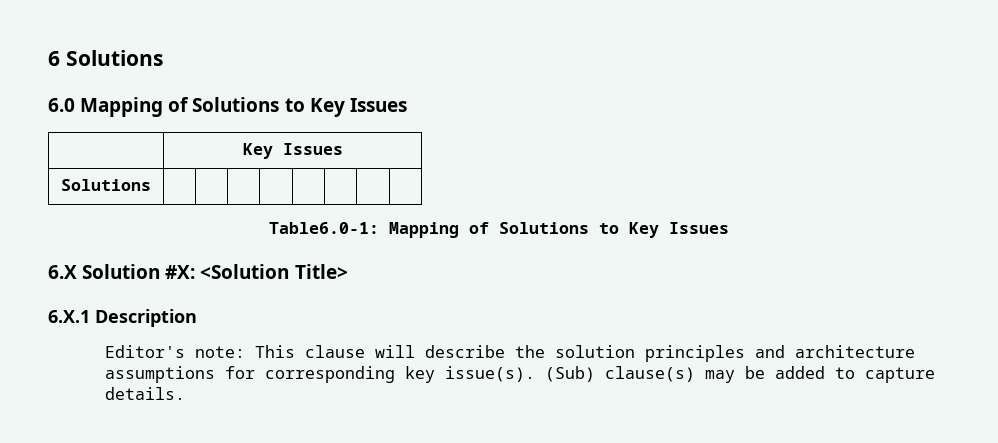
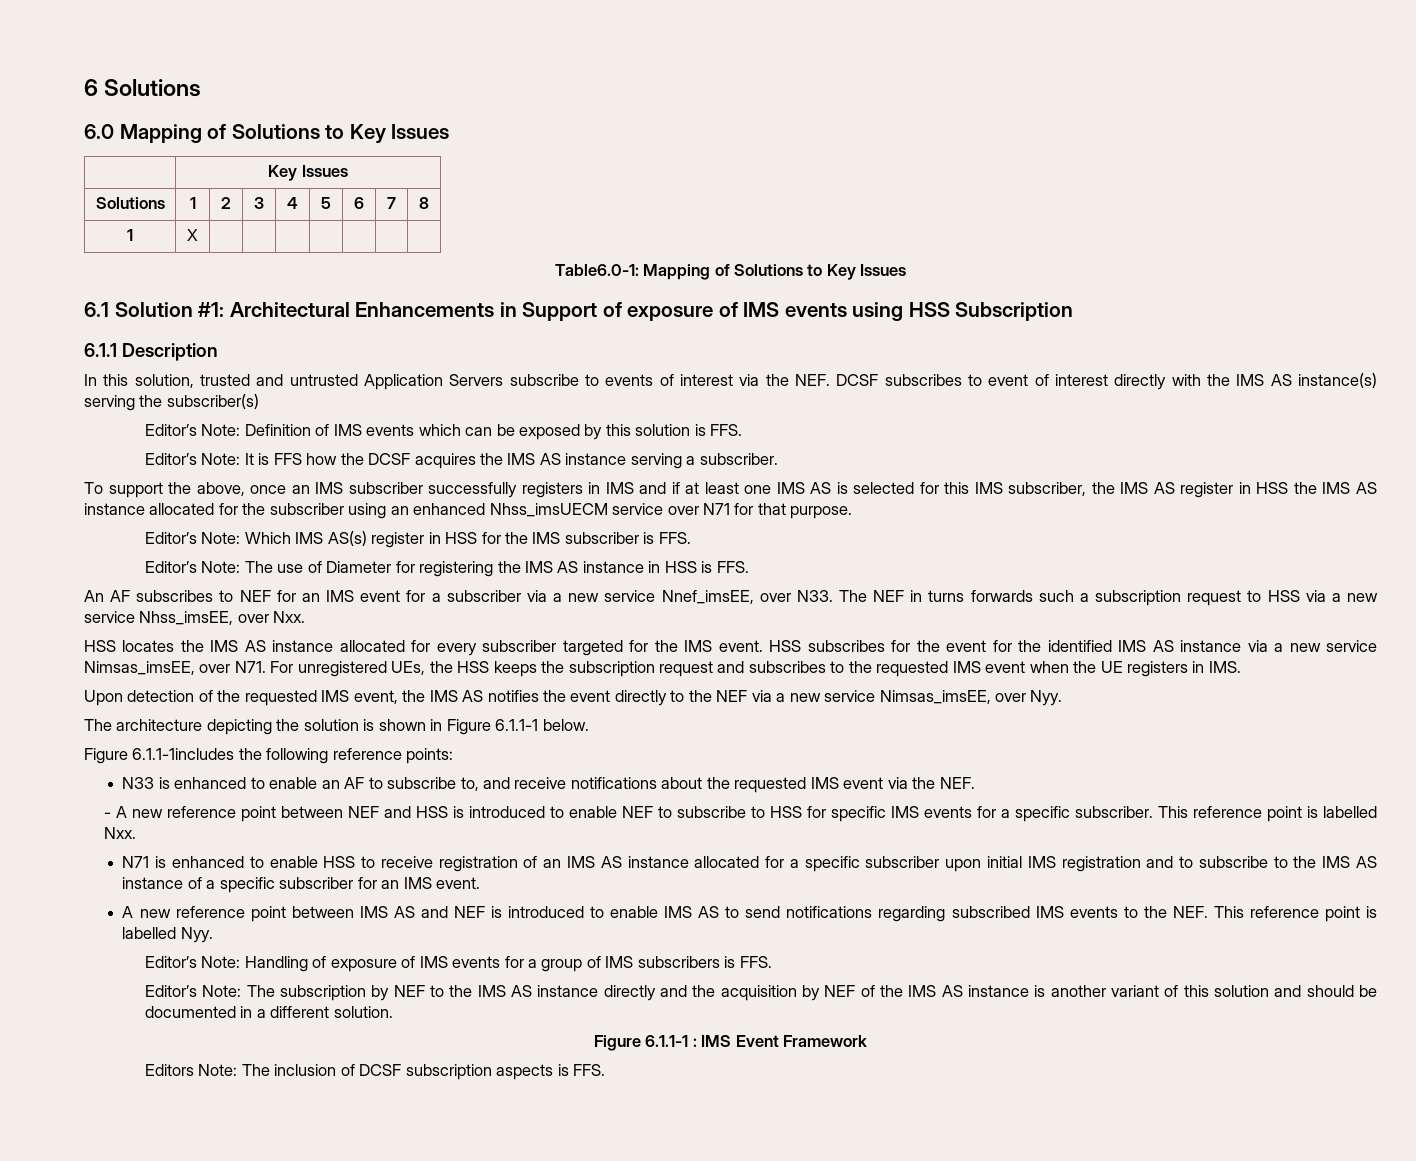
- Solutions | | | | | | | |
+ Solutions | 1 | 2 | 3 | 4 | 5 | 6 | 7 | 8
+ 1 | X | | | | | | |
- 6.X Solution #X: <Solution Title>
- 6.X.1 Description
- Editor's note: This clause will describe the solution principles and architecture assumptions for corresponding key issue(s). (Sub) clause(s) may be added to capture details.
+ 6.1 Solution #1: Architectural Enhancements in Support of exposure of IMS events using HSS Subscription
+ 6.1.1 Description
+ In this solution, trusted and untrusted Application Servers subscribe to events of interest via the NEF. DCSF subscribes to event of interest directly with the IMS AS instance(s) serving the subscriber(s)
+ Editor’s Note: Definition of IMS events which can be exposed by this solution is FFS.
+ Editor’s Note: It is FFS how the DCSF acquires the IMS AS instance serving a subscriber.
+ To support the above, once an IMS subscriber successfully registers in IMS and if at least one IMS AS is selected for this IMS subscriber, the IMS AS register in HSS the IMS AS instance allocated for the subscriber using an enhanced Nhss_imsUECM service over N71 for that purpose.
+ Editor’s Note: Which IMS AS(s) register in HSS for the IMS subscriber is FFS.
+ Editor’s Note: The use of Diameter for registering the IMS AS instance in HSS is FFS.
+ An AF subscribes to NEF for an IMS event for a subscriber via a new service Nnef_imsEE, over N33. The NEF in turns forwards such a subscription request to HSS via a new service Nhss_imsEE, over Nxx.
+ HSS locates the IMS AS instance allocated for every subscriber targeted for the IMS event. HSS subscribes for the event for the identified IMS AS instance via a new service Nimsas_imsEE, over N71. For unregistered UEs, the HSS keeps the subscription request and subscribes to the requested IMS event when the UE registers in IMS.
+ Upon detection of the requested IMS event, the IMS AS notifies the event directly to the NEF via a new service Nimsas_imsEE, over Nyy.
+ The architecture depicting the solution is shown in Figure 6.1.1-1 below.
+ Figure 6.1.1-1includes the following reference points:
+ N33 is enhanced to enable an AF to subscribe to, and receive notifications about the requested IMS event via the NEF.
+ - A new reference point between NEF and HSS is introduced to enable NEF to subscribe to HSS for specific IMS events for a specific subscriber. This reference point is labelled Nxx.
+ N71 is enhanced to enable HSS to receive registration of an IMS AS instance allocated for a specific subscriber upon initial IMS registration and to subscribe to the IMS AS instance of a specific subscriber for an IMS event.
+ A new reference point between IMS AS and NEF is introduced to enable IMS AS to send notifications regarding subscribed IMS events to the NEF. This reference point is labelled Nyy.
+ Editor’s Note: Handling of exposure of IMS events for a group of IMS subscribers is FFS.
+ Editor’s Note: The subscription by NEF to the IMS AS instance directly and the acquisition by NEF of the IMS AS instance is another variant of this solution and should be documented in a different solution.
+ Figure 6.1.1-1 : IMS Event Framework
+ Editors Note: The inclusion of DCSF subscription aspects is FFS.

